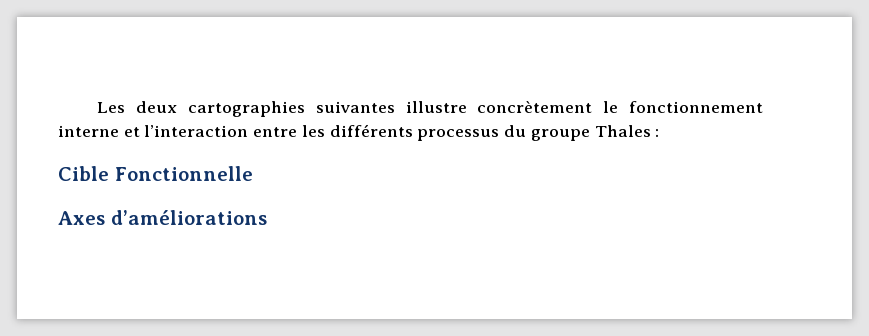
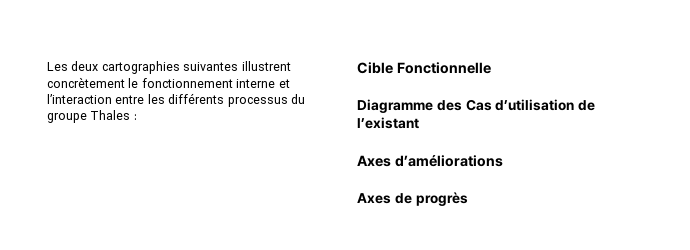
- Les deux cartographies suivantes illustre concrètement le fonctionnement interne et l’interaction entre les différents processus du groupe Thales :
+ Les deux cartographies suivantes illustrent concrètement le fonctionnement interne et l’interaction entre les différents processus du groupe Thales :
+ Diagramme des Cas d’utilisation de l’existant
+ Axes de progrès

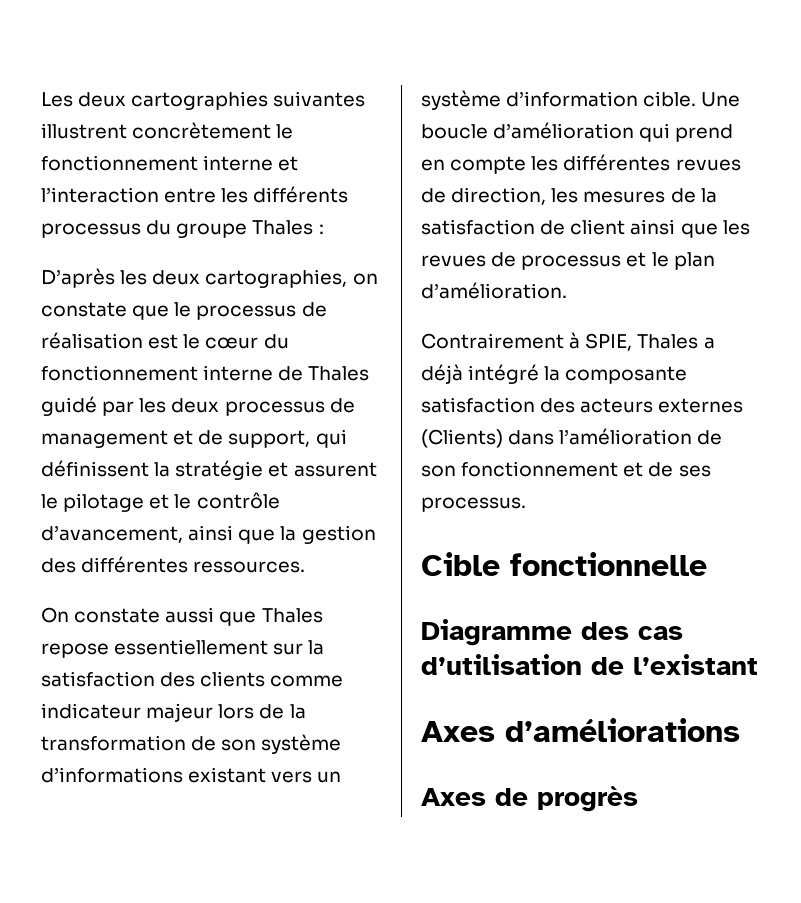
+ D’après les deux cartographies, on constate que le processus de réalisation est le cœur du fonctionnement interne de Thales guidé par les deux processus de management et de support, qui définissent la stratégie et assurent le pilotage et le contrôle d’avancement, ainsi que la gestion des différentes ressources.
+ On constate aussi que Thales repose essentiellement sur la satisfaction des clients comme indicateur majeur lors de la transformation de son système d’informations existant vers un système d’information cible. Une boucle d’amélioration qui prend en compte les différentes revues de direction, les mesures de la satisfaction de client ainsi que les revues de processus et le plan d’amélioration.
+ Contrairement à SPIE, Thales a déjà intégré la composante satisfaction des acteurs externes (Clients) dans l’amélioration de son fonctionnement et de ses processus.
- Cible Fonctionnelle
+ Cible fonctionnelle
- Diagramme des Cas d’utilisation de l’existant
+ Diagramme des cas d’utilisation de l’existant

